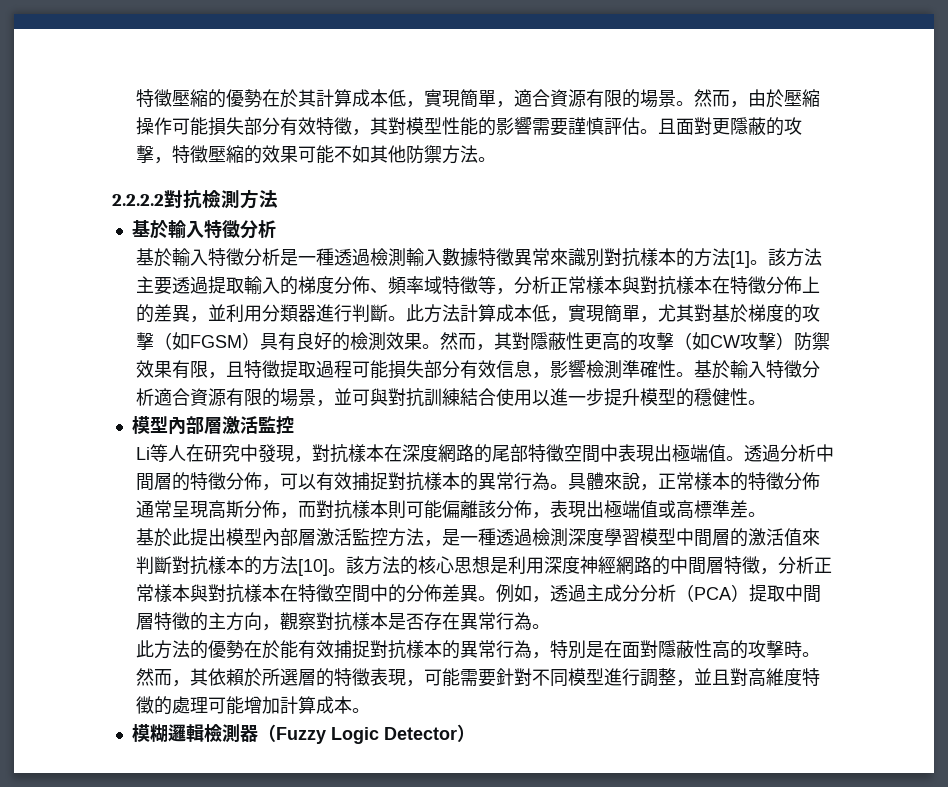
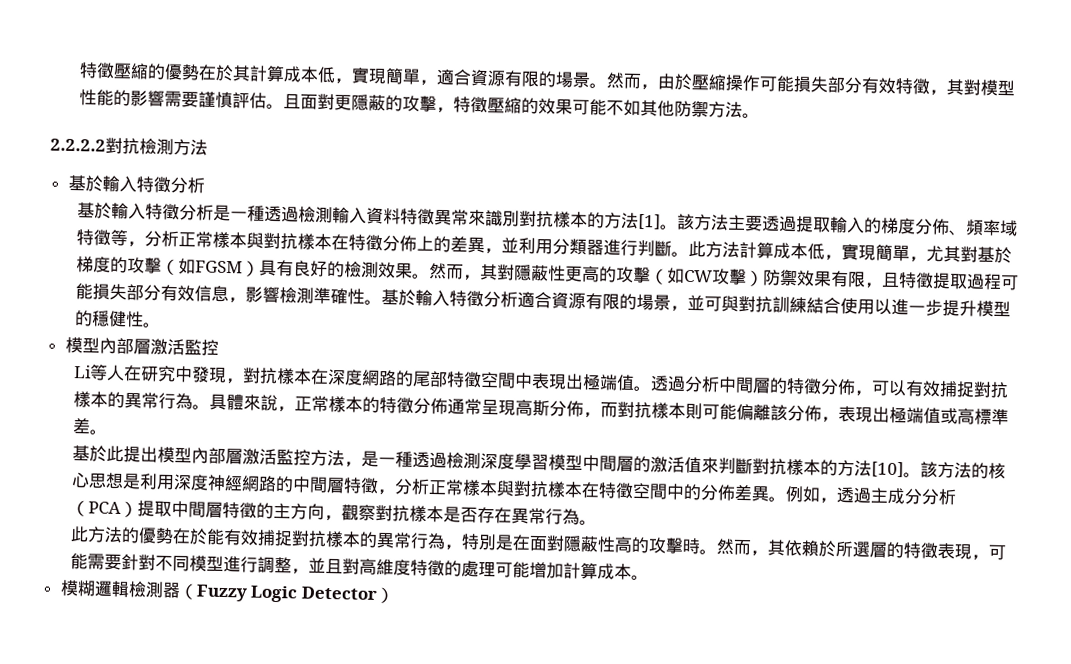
- 基於輸入特徵分析是一種透過檢測輸入數據特徵異常來識別對抗樣本的方法[1]。
+ 基於輸入特徵分析是一種透過檢測輸入資料特徵異常來識別對抗樣本的方法[1]。

